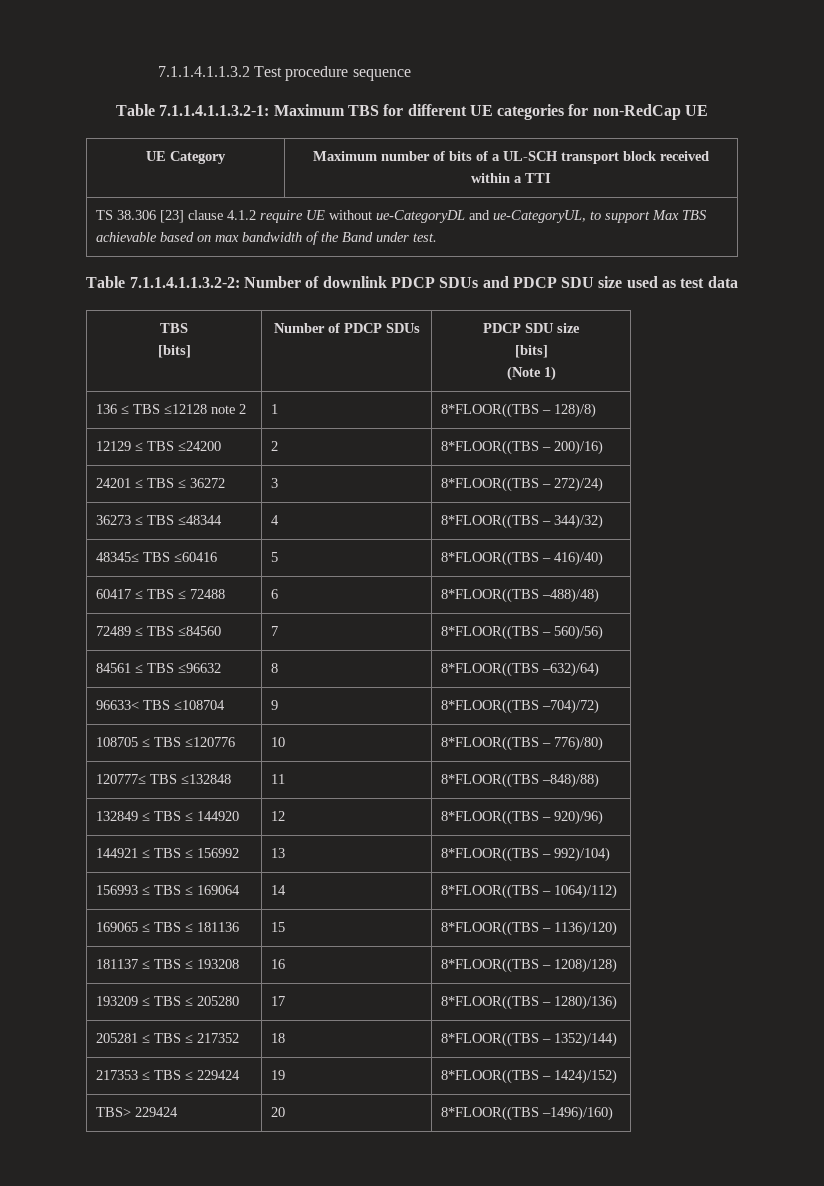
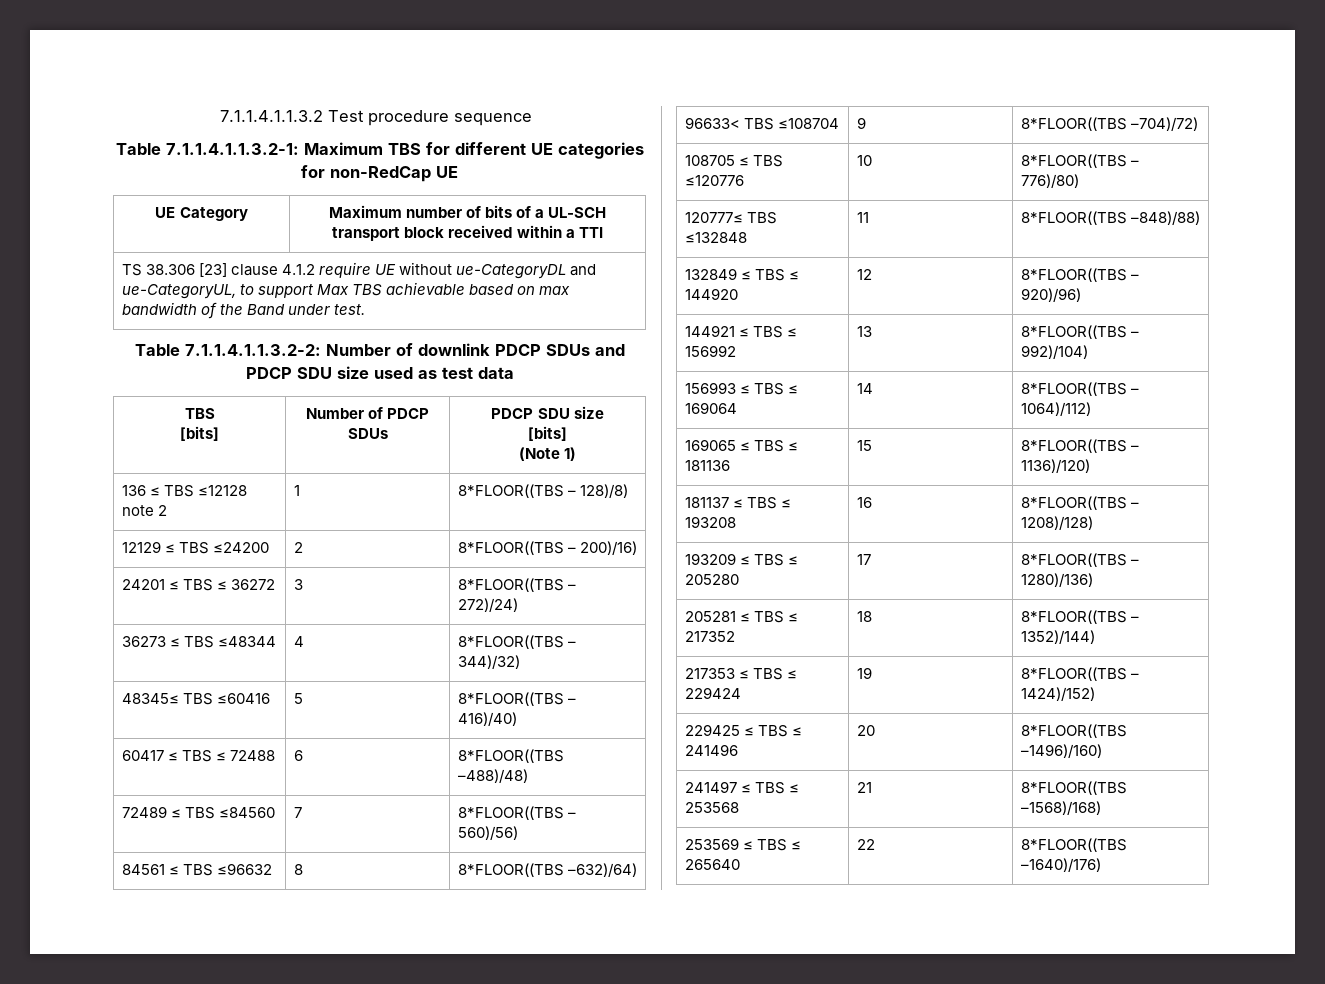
- TBS> 229424 | 20 | 8*FLOOR((TBS –1496)/160)
+ 229425 ≤ TBS ≤ 241496 | 20 | 8*FLOOR((TBS –1496)/160)
+ 241497 ≤ TBS ≤ 253568 | 21 | 8*FLOOR((TBS –1568)/168)
+ 253569 ≤ TBS ≤ 265640 | 22 | 8*FLOOR((TBS –1640)/176)

